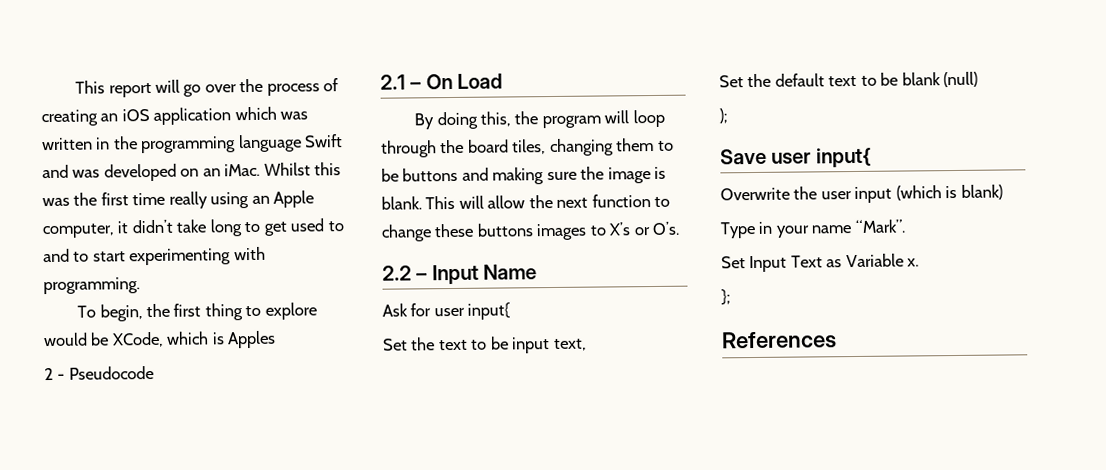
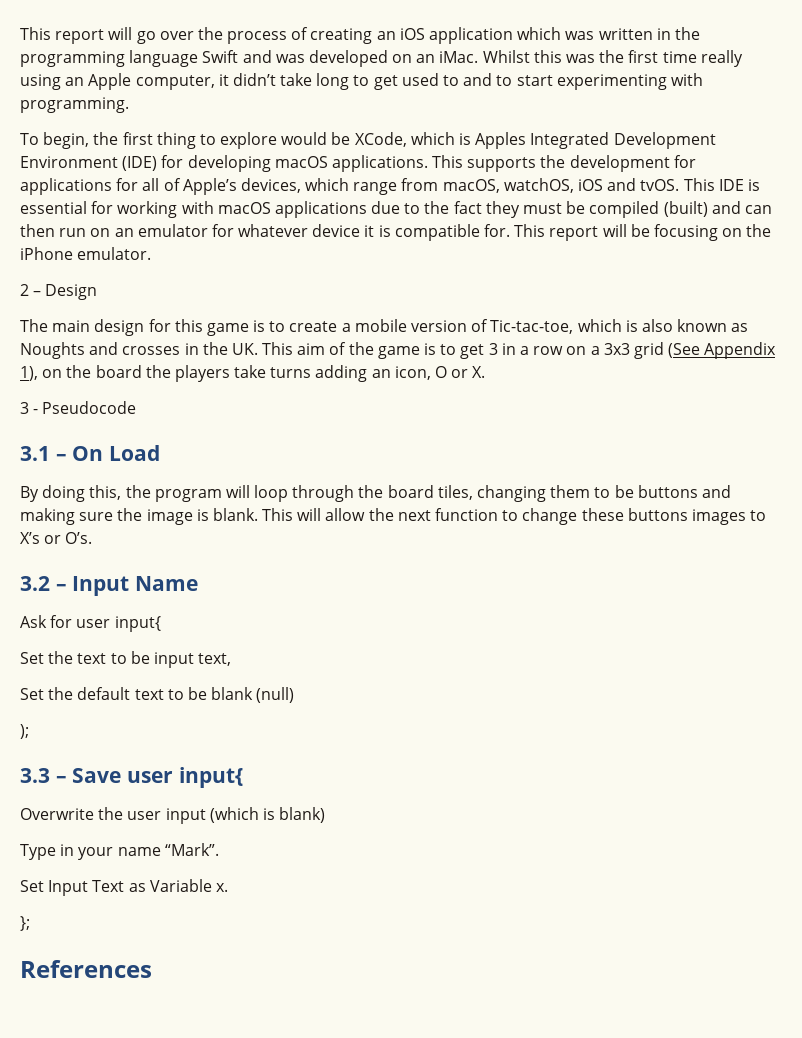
- To begin, the first thing to explore would be XCode, which is Apples
- 2 - Pseudocode
+ To begin, the first thing to explore would be XCode, which is Apples Integrated Development Environment (IDE) for developing macOS applications. This supports the development for applications for all of Apple’s devices, which range from macOS, watchOS, iOS and tvOS. This IDE is essential for working with macOS applications due to the fact they must be compiled (built) and can then run on an emulator for whatever device it is compatible for. This report will be focusing on the iPhone emulator.
+ 2 – Design
+ The main design for this game is to create a mobile version of Tic-tac-toe, which is also known as Noughts and crosses in the UK. This aim of the game is to get 3 in a row on a 3x3 grid (See Appendix 1), on the board the players take turns adding an icon, O or X.
+ 3 - Pseudocode
- 2.1 – On Load
+ 3.1 – On Load
- 2.2 – Input Name
+ 3.2 – Input Name
- Save user input{
+ 3.3 – Save user input{

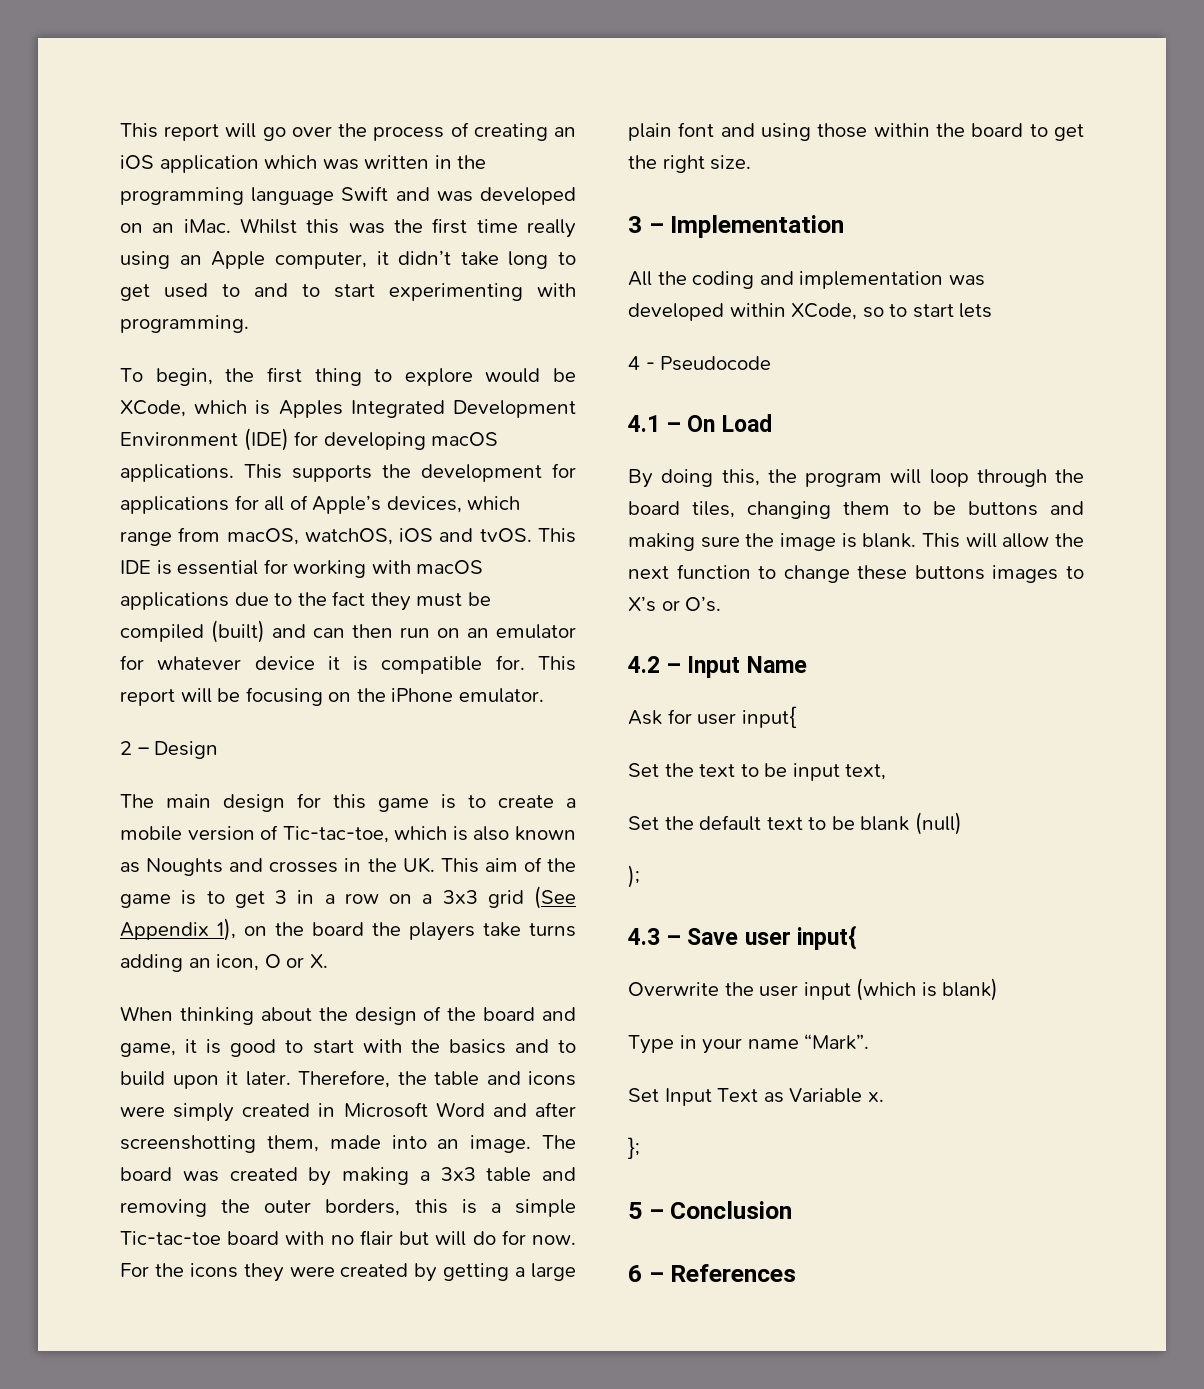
- 3 - Pseudocode
+ When thinking about the design of the board and game, it is good to start with the basics and to build upon it later. Therefore, the table and icons were simply created in Microsoft Word and after screenshotting them, made into an image. The board was created by making a 3x3 table and removing the outer borders, this is a simple Tic-tac-toe board with no flair but will do for now. For the icons they were created by getting a large plain font and using those within the board to get the right size.
+ 3 – Implementation
+ All the coding and implementation was developed within XCode, so to start lets
+ 4 - Pseudocode
- 3.1 – On Load
+ 4.1 – On Load
- 3.2 – Input Name
+ 4.2 – Input Name
- 3.3 – Save user input{
+ 4.3 – Save user input{
- References
+ 5 – Conclusion
+ 6 – References

